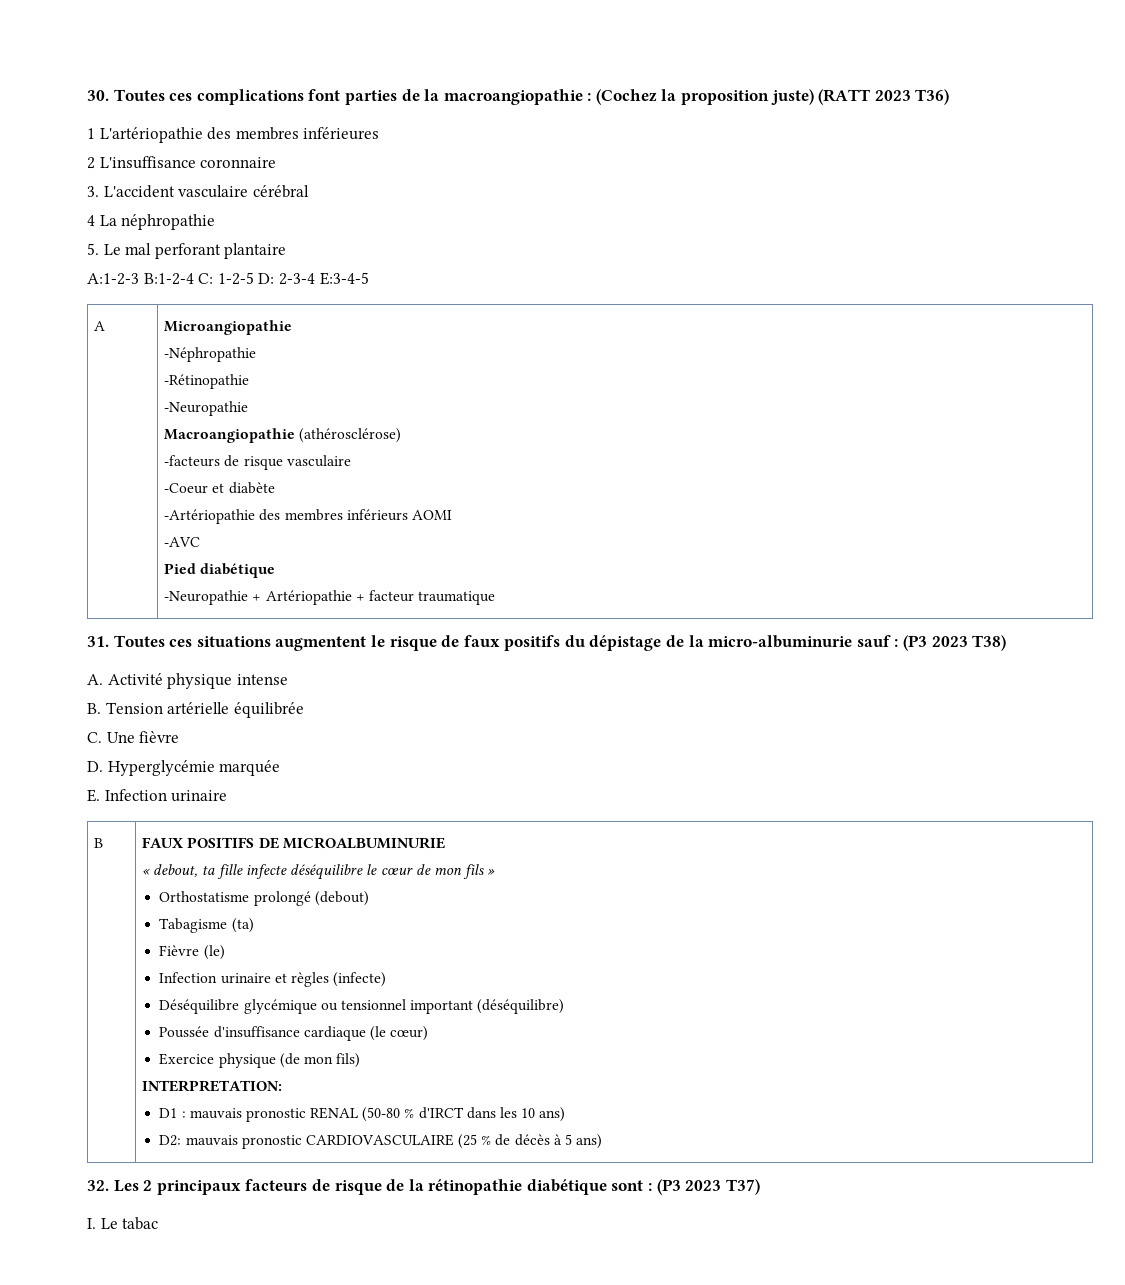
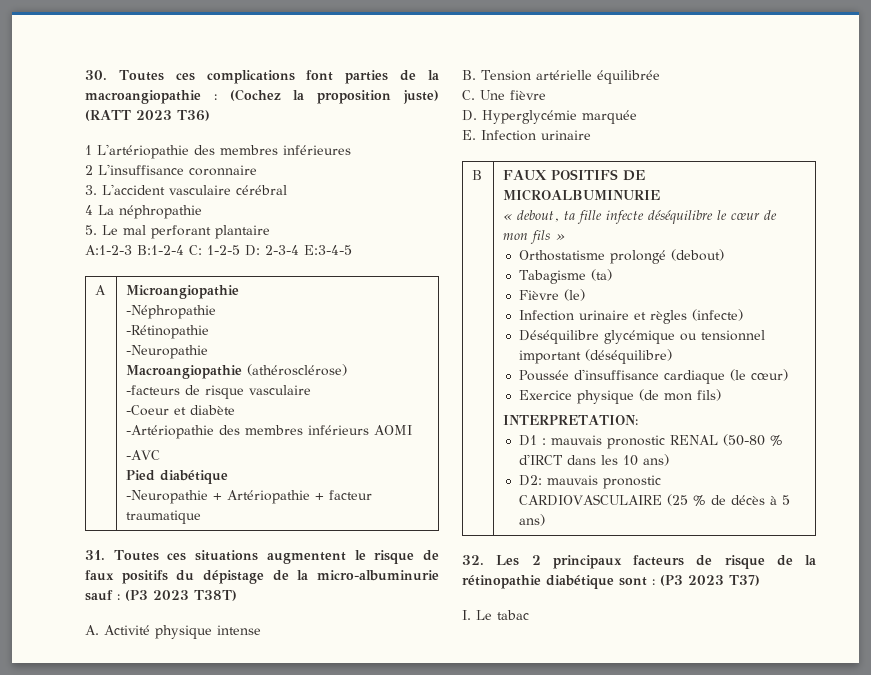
- 31. Toutes ces situations augmentent le risque de faux positifs du dépistage de la micro-albuminurie sauf : (P3 2023 T38)
+ 31. Toutes ces situations augmentent le risque de faux positifs du dépistage de la micro-albuminurie sauf : (P3 2023 T38T)

